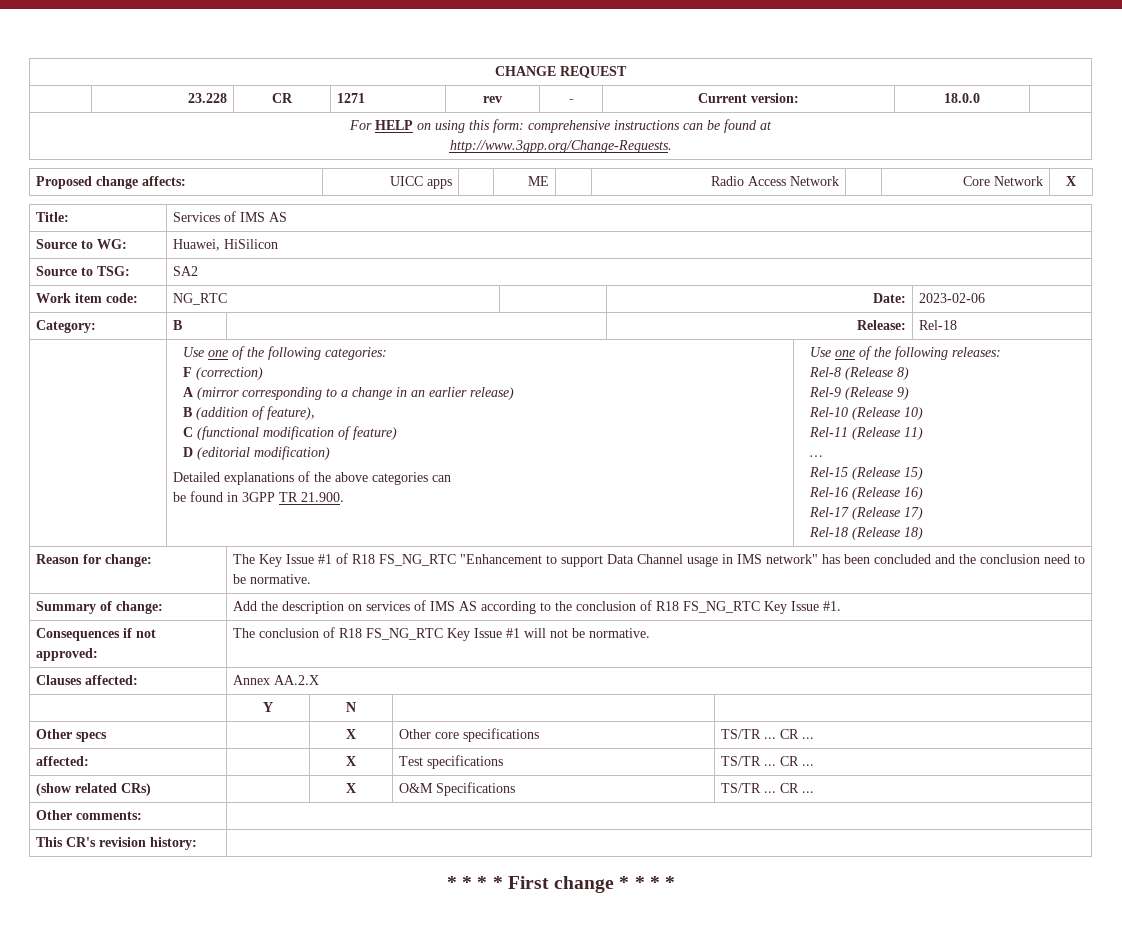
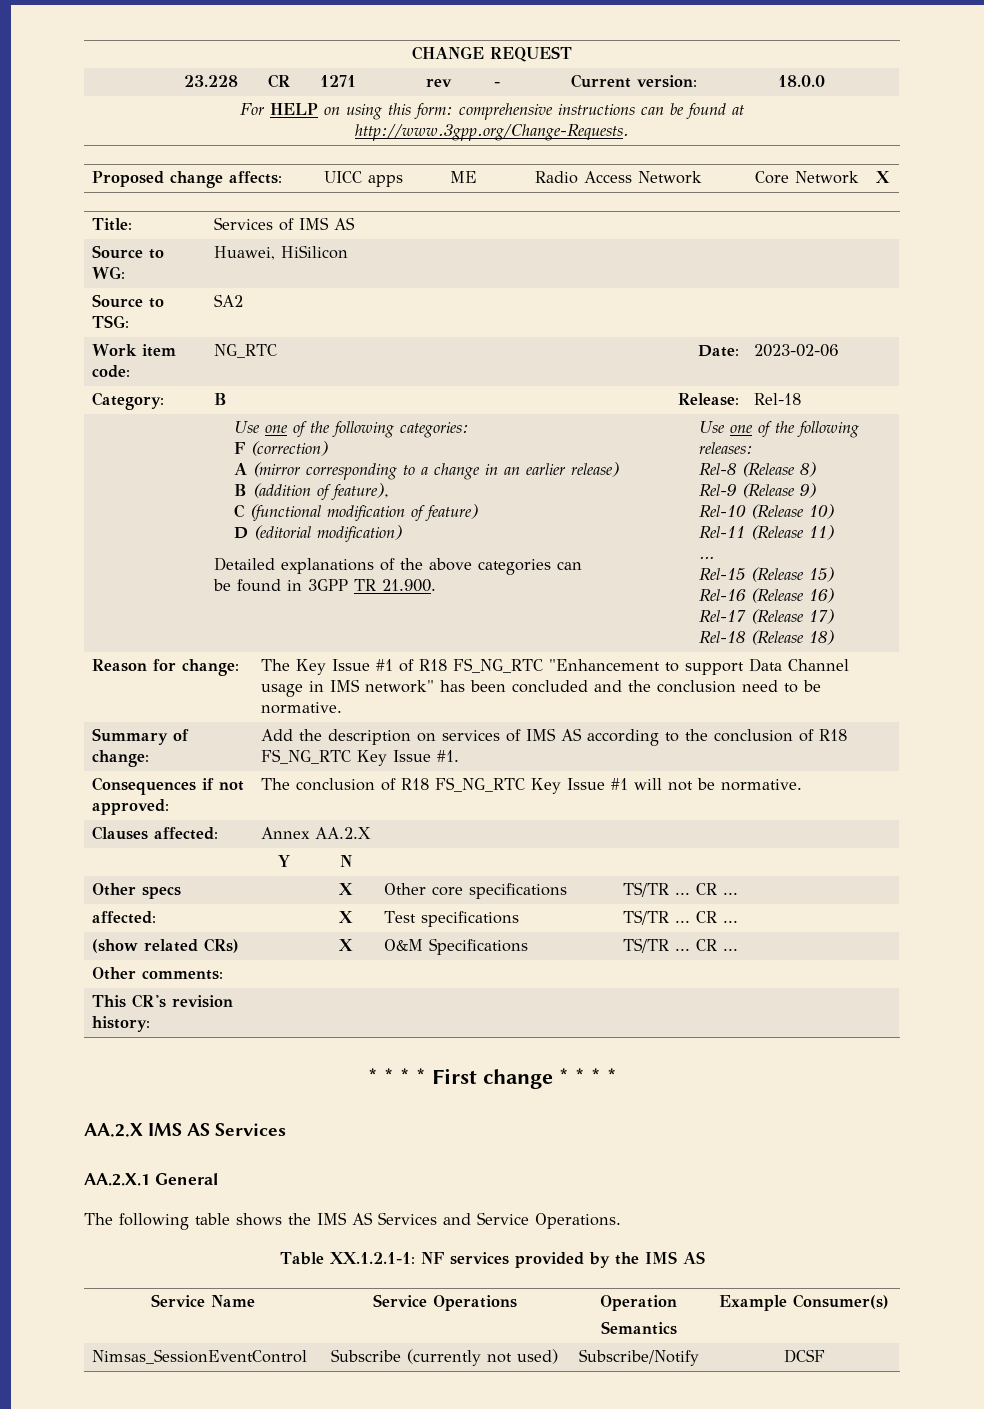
+ AA.2.X IMS AS Services
+ AA.2.X.1 General
+ The following table shows the IMS AS Services and Service Operations.
+ Table XX.1.2.1-1: NF services provided by the IMS AS
+ Service Name | Service Operations | Operation
+ Semantics | Example Consumer(s)
+ Nimsas_SessionEventControl | Subscribe (currently not used) | Subscribe/Notify | DCSF

